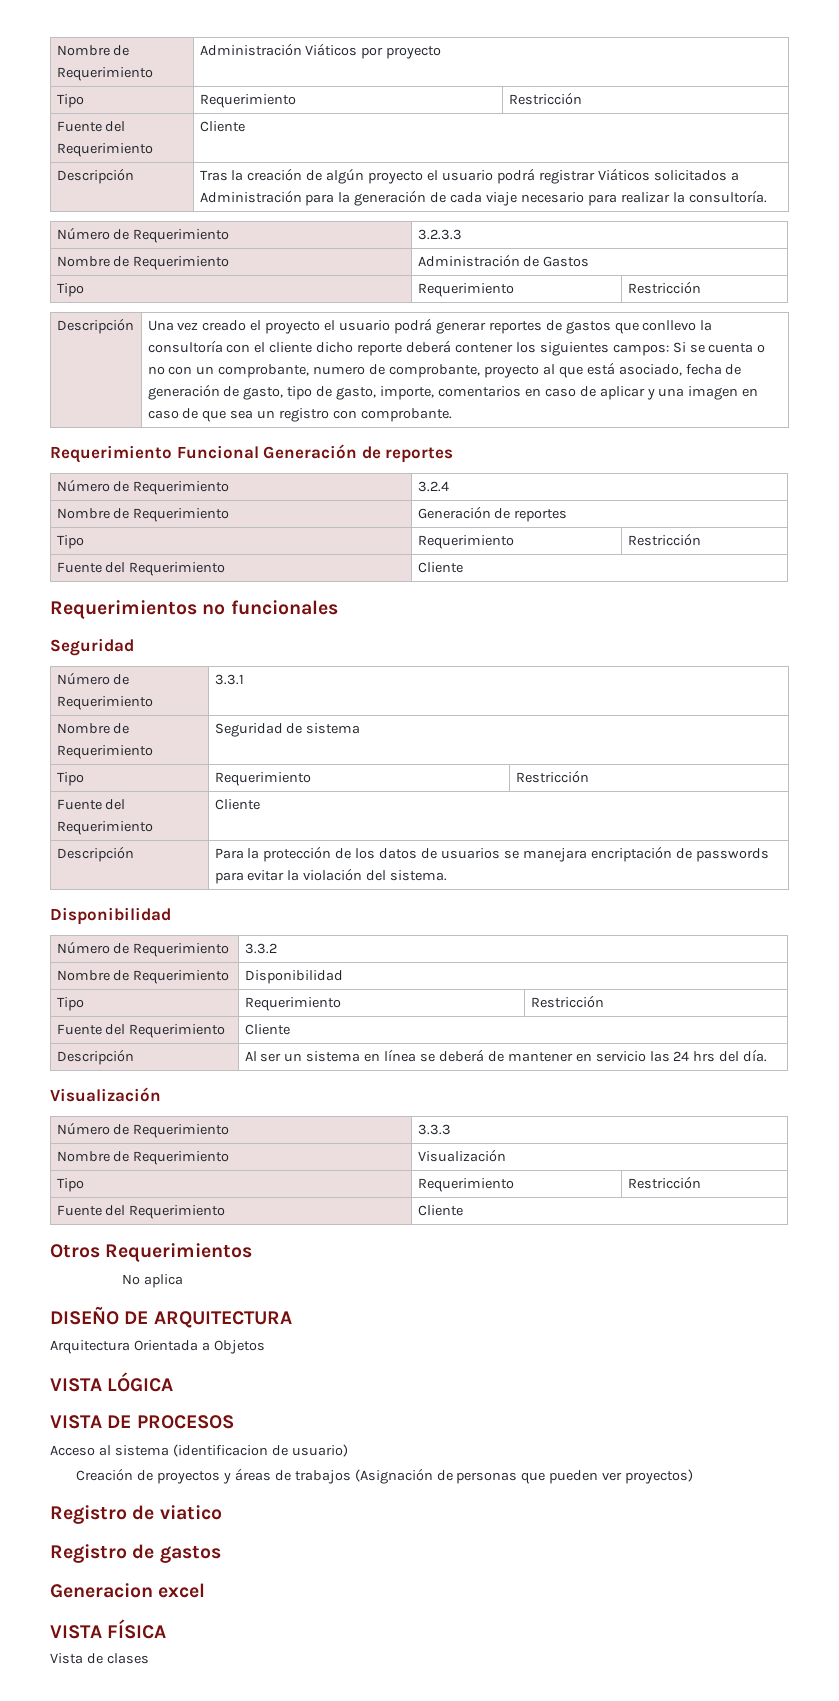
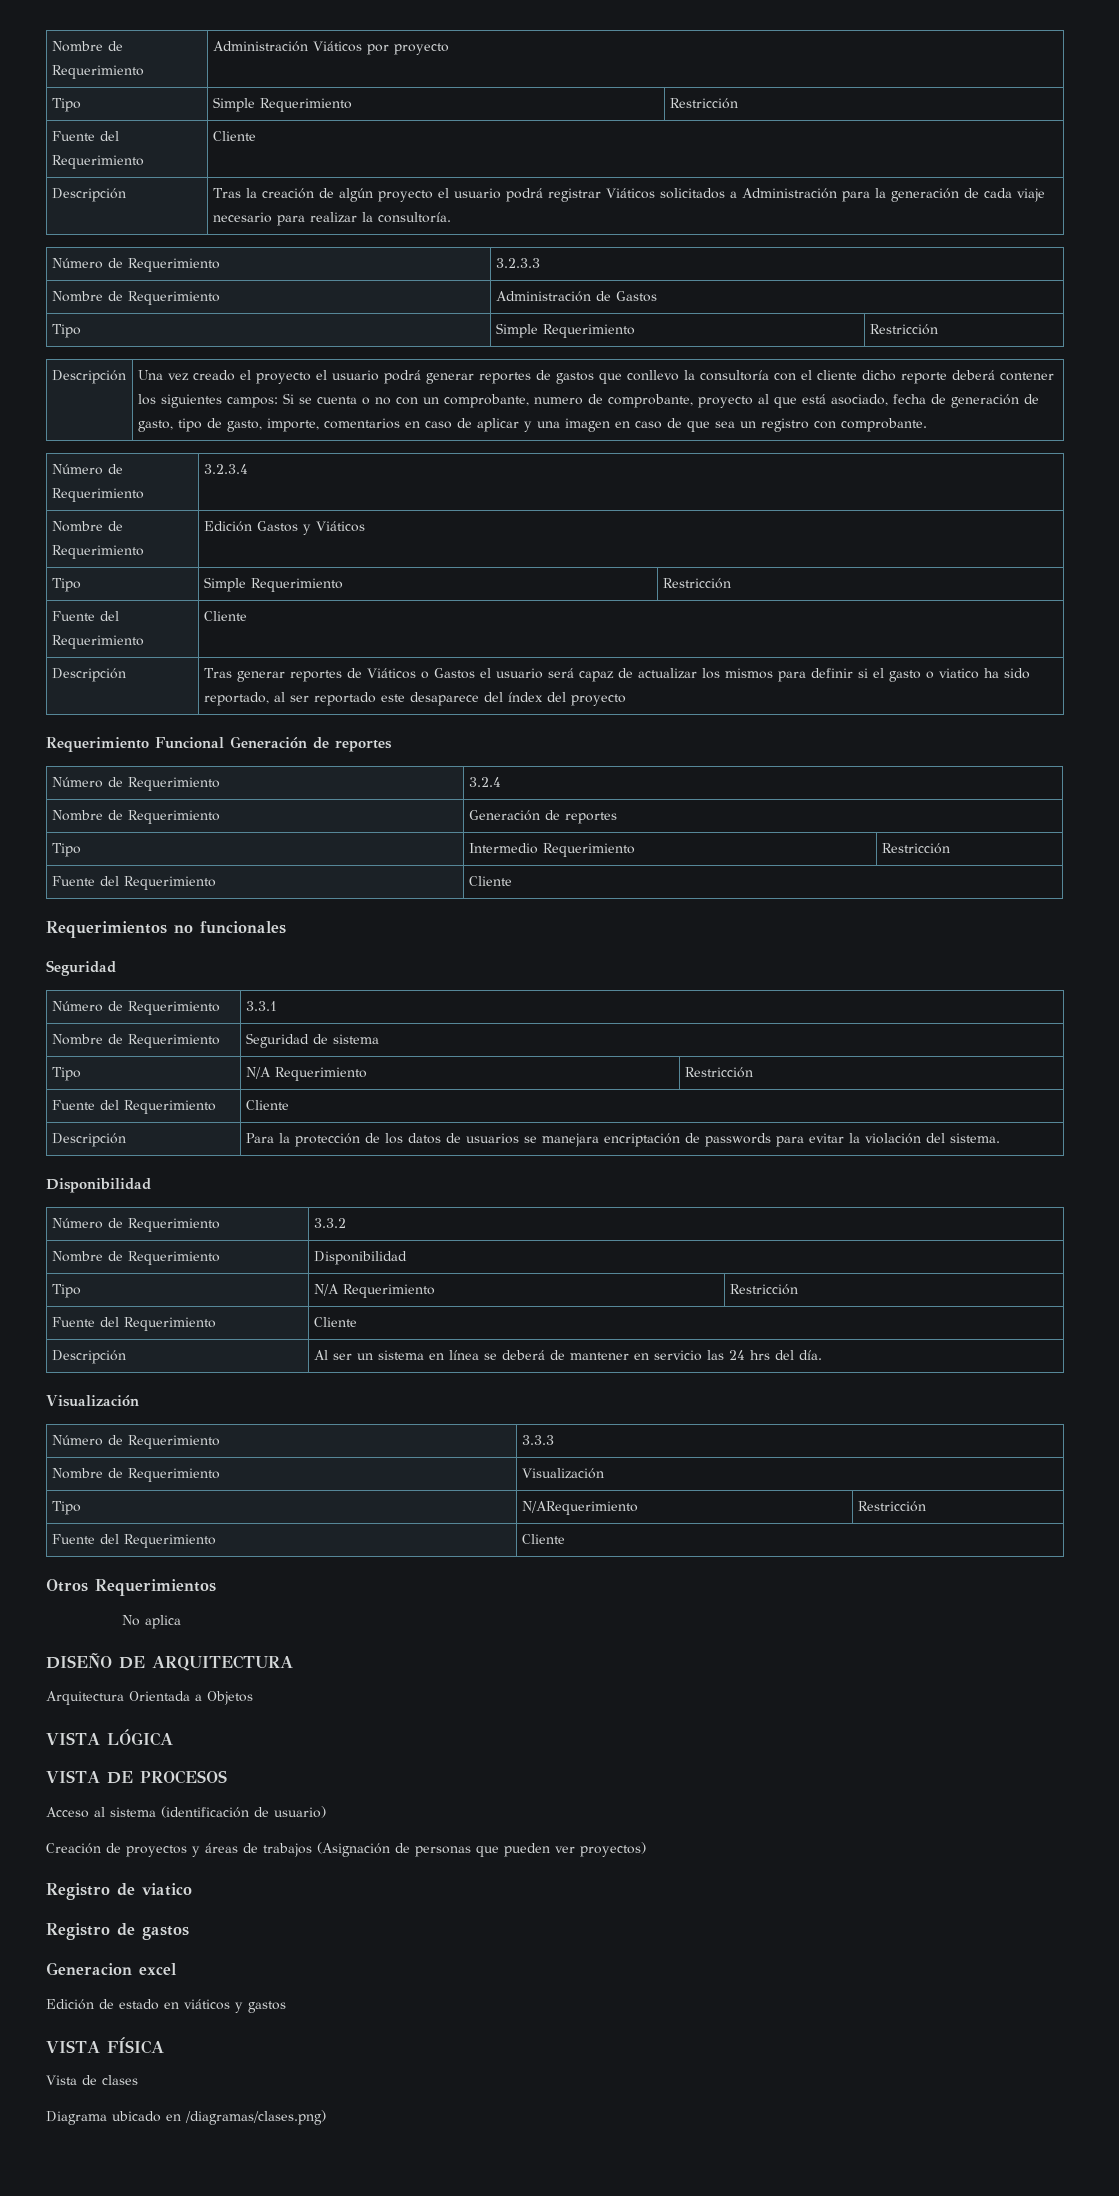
  Nombre de Requerimiento | Administración Viáticos por proyecto
- Tipo | Requerimiento | Restricción
+ Tipo | Simple Requerimiento | Restricción
  Nombre de Requerimiento | Administración de Gastos
- Tipo | Requerimiento | Restricción
+ Tipo | Simple Requerimiento | Restricción
+ Número de Requerimiento | 3.2.3.4
+ Nombre de Requerimiento | Edición Gastos y Viáticos
+ Tipo | Simple Requerimiento | Restricción
+ Fuente del Requerimiento | Cliente
+ Descripción | Tras generar reportes de Viáticos o Gastos el usuario será capaz de actualizar los mismos para definir si el gasto o viatico ha sido reportado, al ser reportado este desaparece del índex del proyecto
  Nombre de Requerimiento | Generación de reportes
- Tipo | Requerimiento | Restricción
+ Tipo | Intermedio Requerimiento | Restricción
  Nombre de Requerimiento | Seguridad de sistema
- Tipo | Requerimiento | Restricción
+ Tipo | N/A Requerimiento | Restricción
  Nombre de Requerimiento | Disponibilidad
- Tipo | Requerimiento | Restricción
+ Tipo | N/A Requerimiento | Restricción
  Nombre de Requerimiento | Visualización
- Tipo | Requerimiento | Restricción
+ Tipo | N/ARequerimiento | Restricción
- Acceso al sistema (identificacion de usuario)
+ Acceso al sistema (identificación de usuario)
+ Edición de estado en viáticos y gastos
+ Diagrama ubicado en /diagramas/clases.png)

